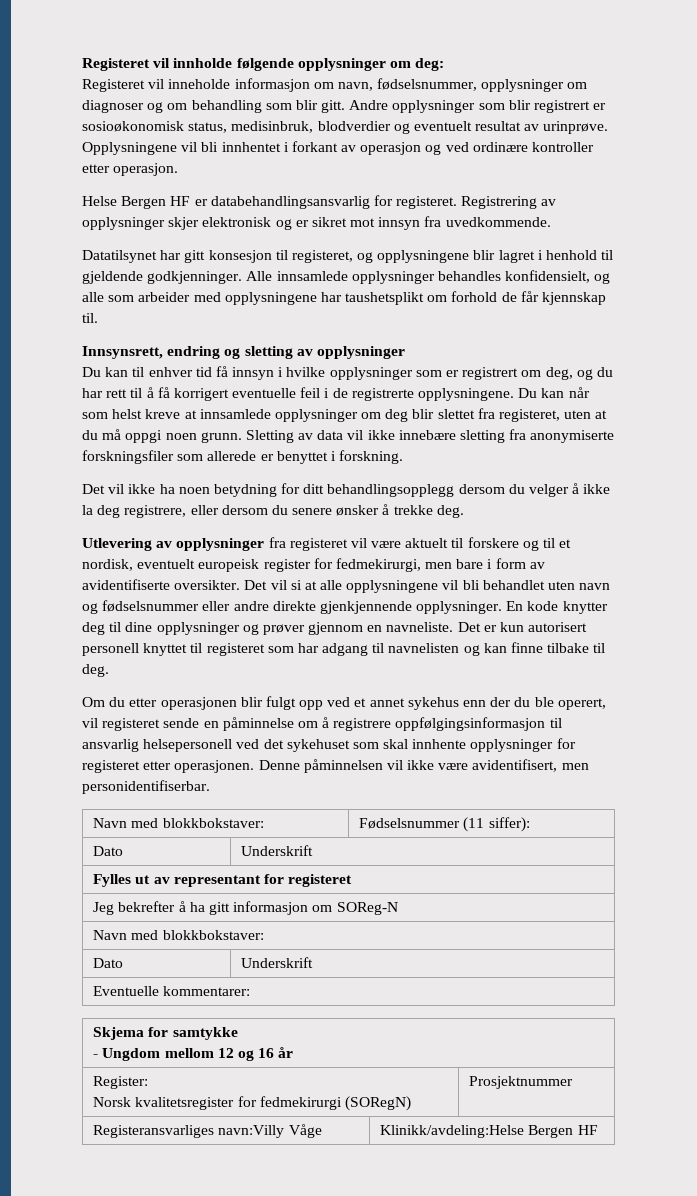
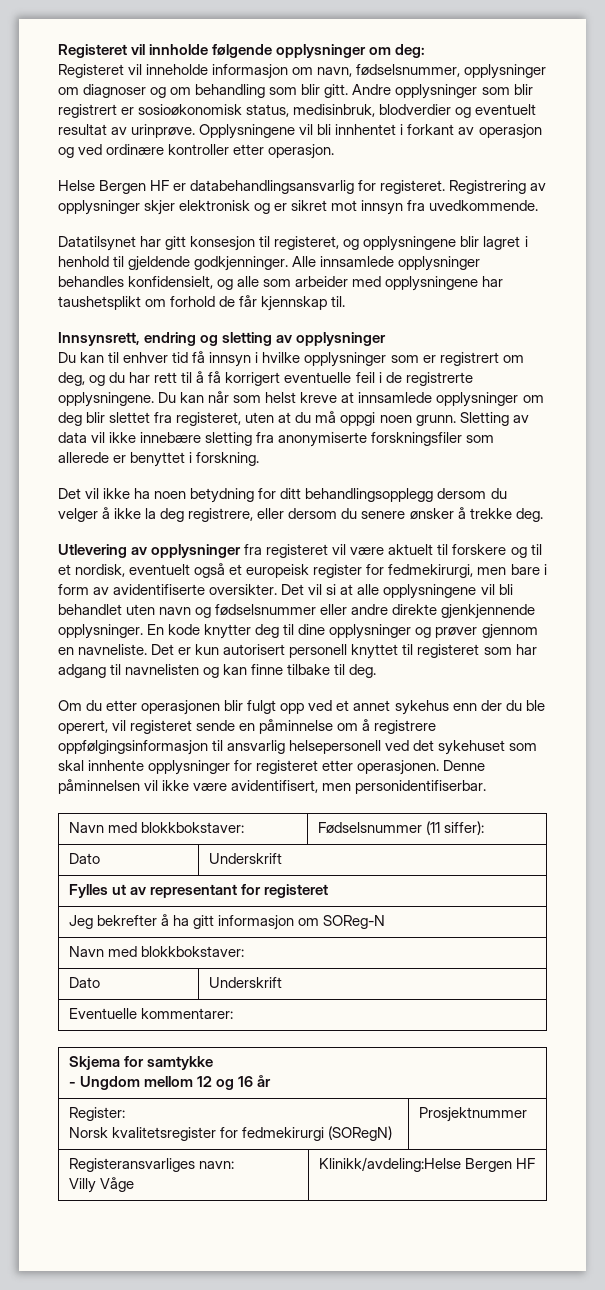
- Utlevering av opplysninger fra registeret vil være aktuelt til forskere og til et nordisk, eventuelt europeisk register for fedmekirurgi, men bare i form av avidentifiserte oversikter.
+ Utlevering av opplysninger fra registeret vil være aktuelt til forskere og til et nordisk, eventuelt også et europeisk register for fedmekirurgi, men bare i form av avidentifiserte oversikter.
- Registeransvarliges navn:Villy Våge | Klinikk/avdeling:Helse Bergen HF
+ Registeransvarliges navn:
+ Villy Våge | Klinikk/avdeling:Helse Bergen HF

